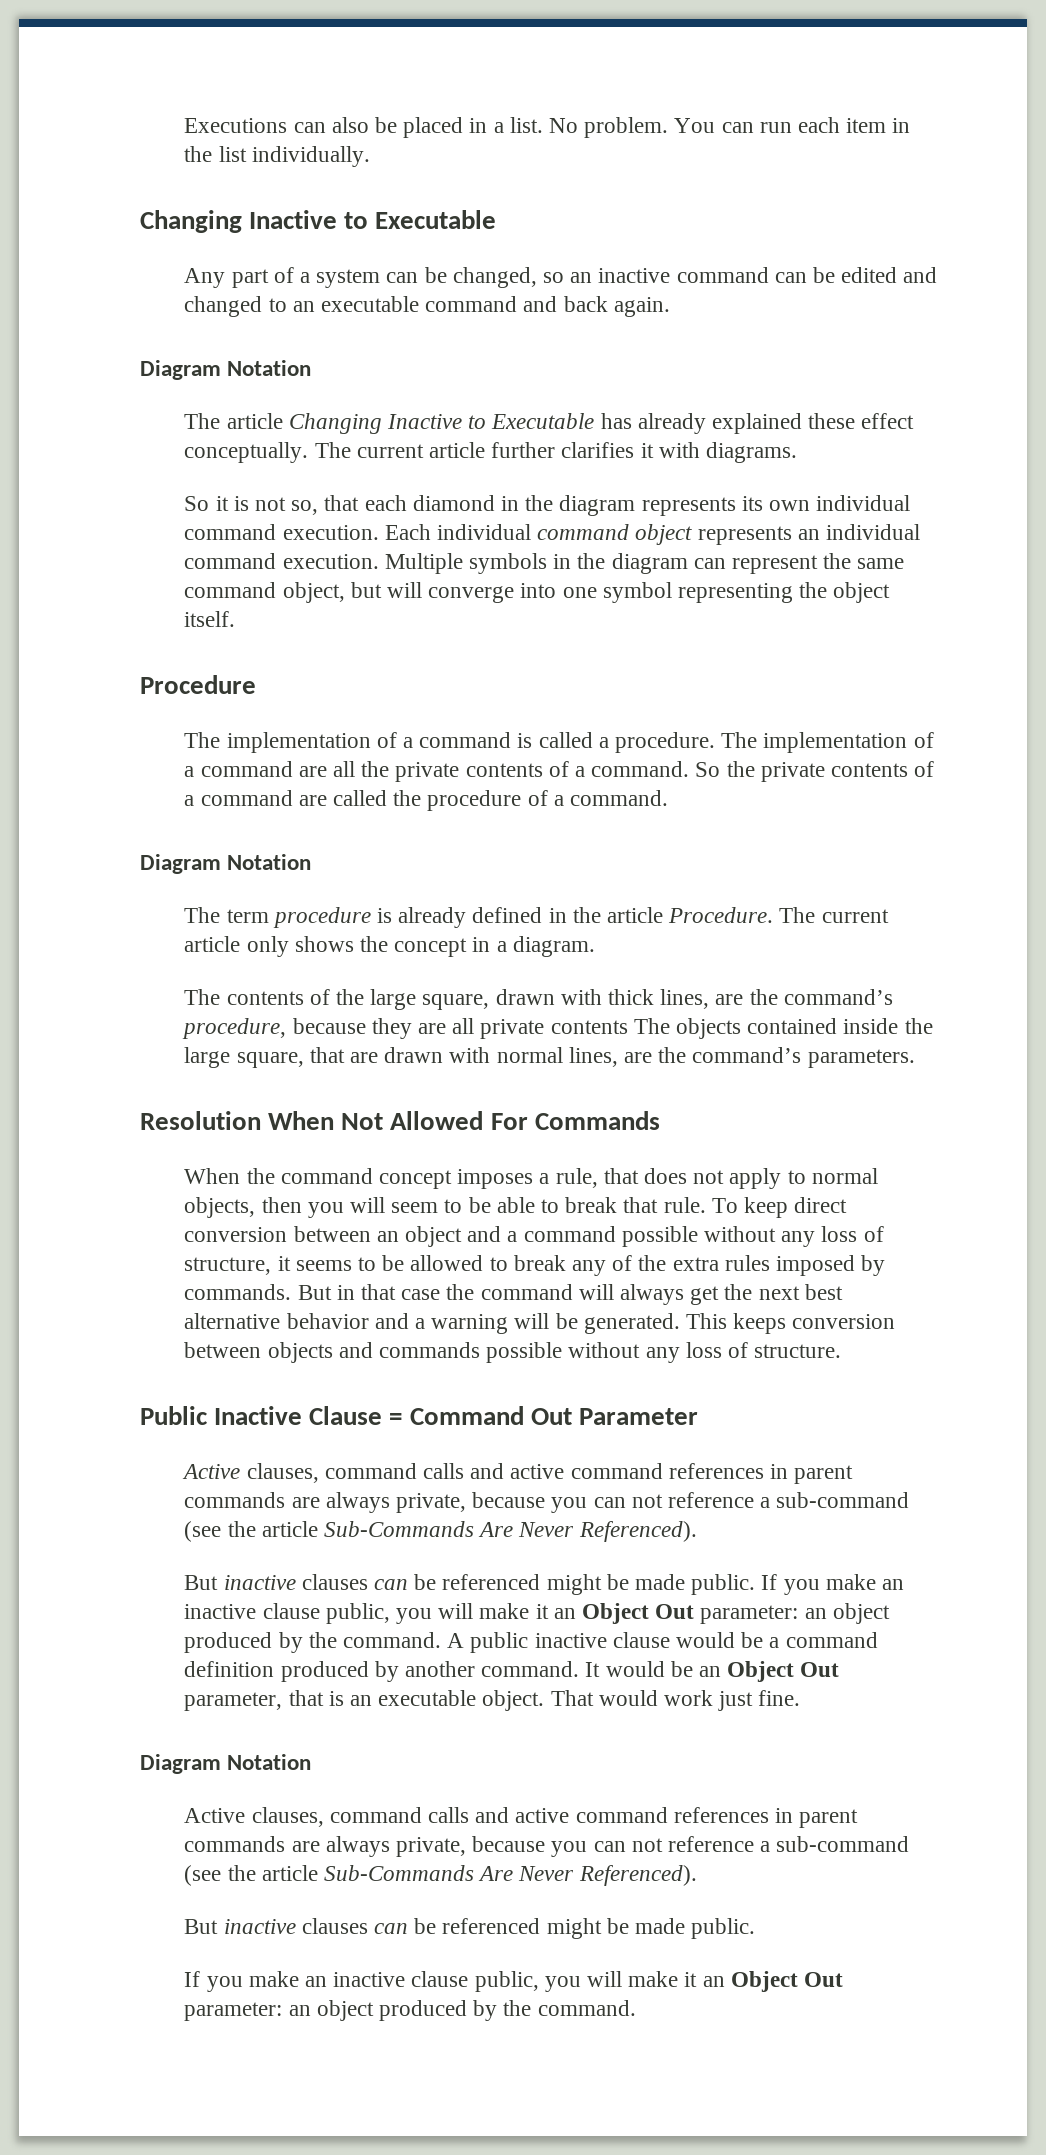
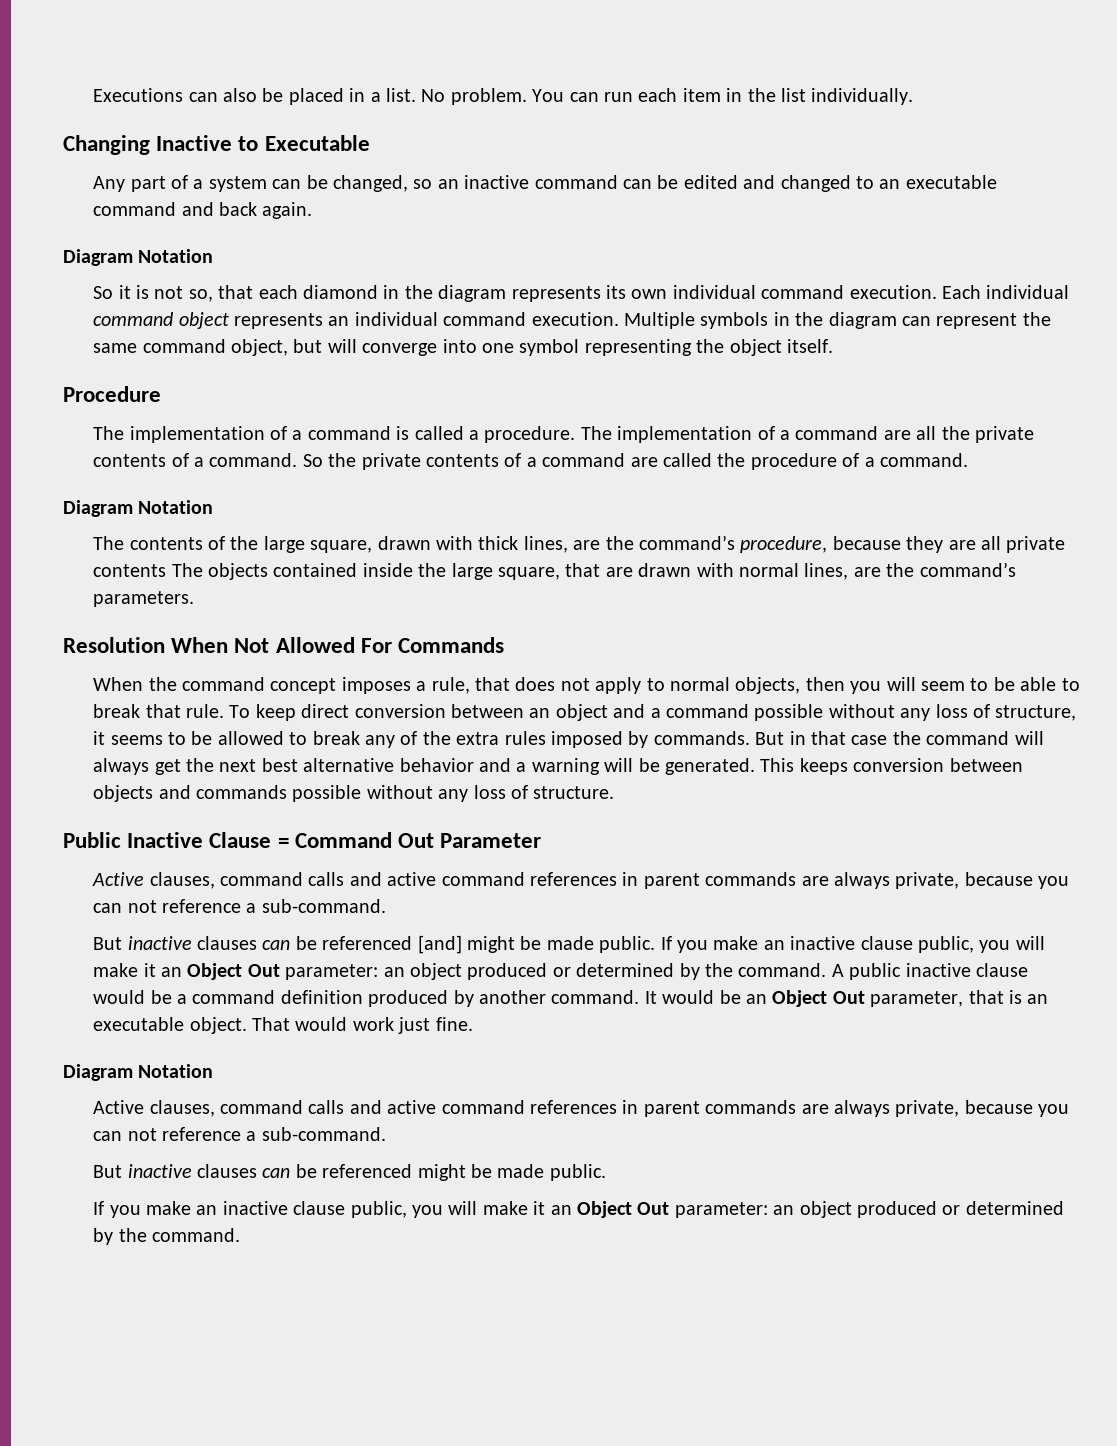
- The article Changing Inactive to Executable has already explained these effect conceptually. The current article further clarifies it with diagrams.
- The term procedure is already defined in the article Procedure. The current article only shows the concept in a diagram.
  Public Inactive Clause = Command Out Parameter
- Active clauses, command calls and active command references in parent commands are always private, because you can not reference a sub-command (see the article Sub-Commands Are Never Referenced).
- But inactive clauses can be referenced might be made public. If you make an inactive clause public, you will make it an Object Out parameter: an object produced by the command.
+ Active clauses, command calls and active command references in parent commands are always private, because you can not reference a sub-command.
+ But inactive clauses can be referenced [and] might be made public. If you make an inactive clause public, you will make it an Object Out parameter: an object produced or determined by the command.
  That would work just fine.
  Diagram Notation
- Active clauses, command calls and active command references in parent commands are always private, because you can not reference a sub-command (see the article Sub-Commands Are Never Referenced).
+ Active clauses, command calls and active command references in parent commands are always private, because you can not reference a sub-command.
  But inactive clauses can be referenced might be made public.
- If you make an inactive clause public, you will make it an Object Out parameter: an object produced by the command.
+ If you make an inactive clause public, you will make it an Object Out parameter: an object produced or determined by the command.

